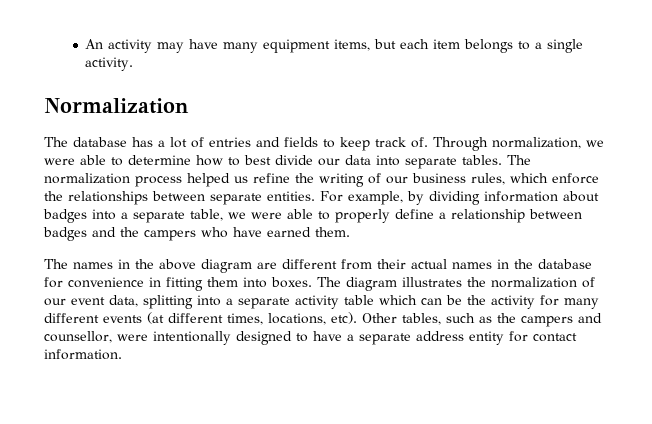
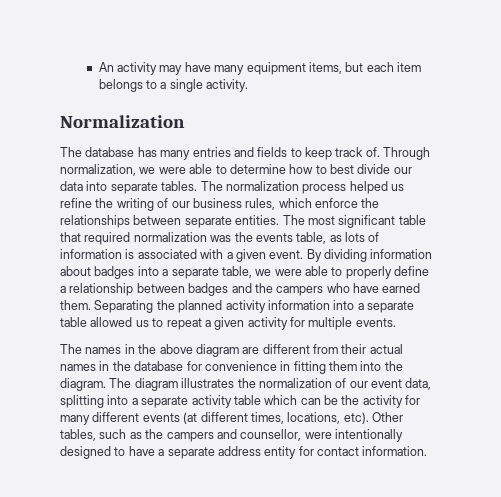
- The database has a lot of entries and fields to keep track of.
+ The database has many entries and fields to keep track of.
- For example, by dividing information about badges into a separate table, we were able to properly define a relationship between badges and the campers who have earned them.
+ The most significant table that required normalization was the events table, as lots of information is associated with a given event. By dividing information about badges into a separate table, we were able to properly define a relationship between badges and the campers who have earned them. Separating the planned activity information into a separate table allowed us to repeat a given activity for multiple events.
- The names in the above diagram are different from their actual names in the database for convenience in fitting them into boxes.
+ The names in the above diagram are different from their actual names in the database for convenience in fitting them into the diagram.

